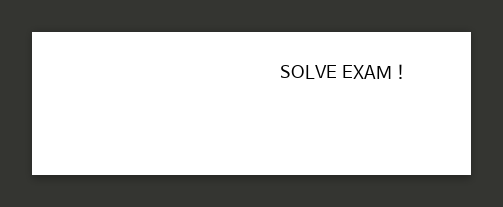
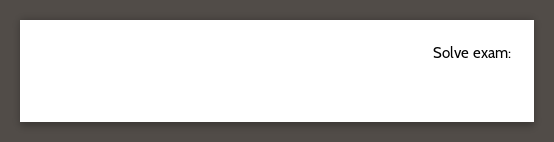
- SOLVE EXAM !
+ Solve exam:

